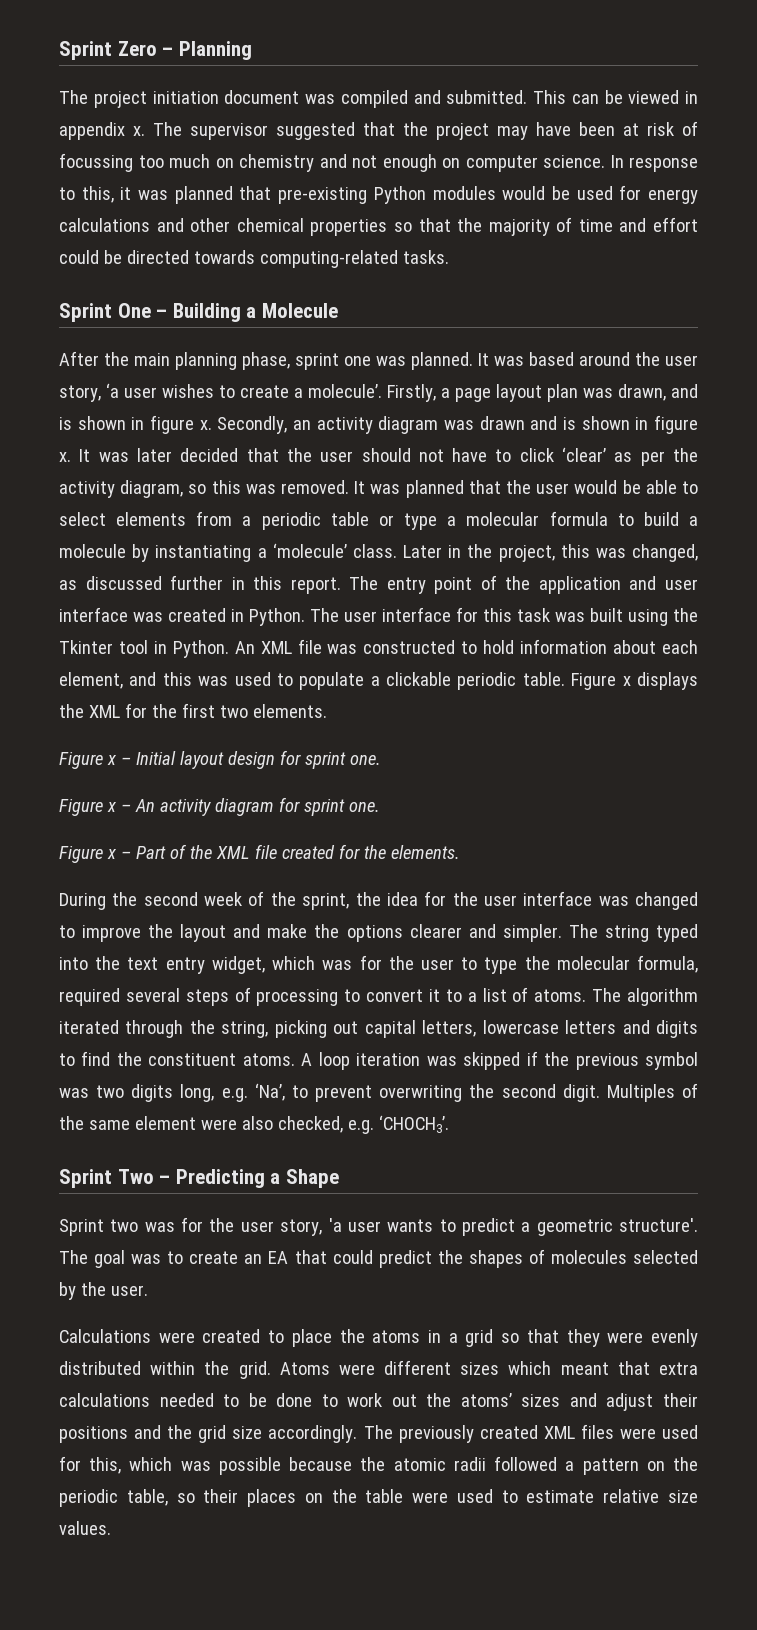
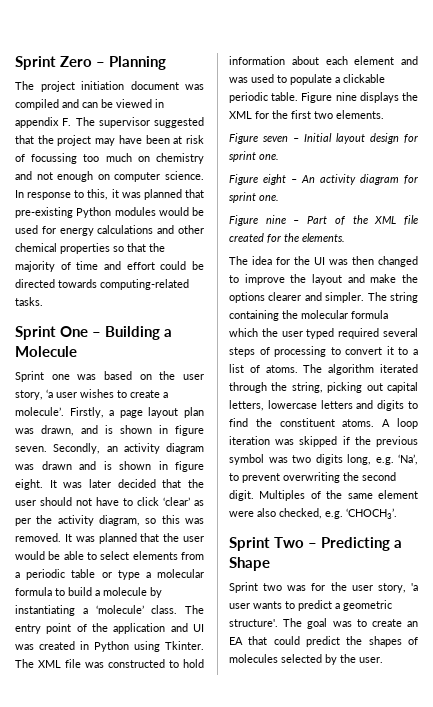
- The project initiation document was compiled and submitted. This can be viewed in appendix x. The supervisor suggested that the project may have been at risk of focussing too much on chemistry and not enough on computer science.
+ The project initiation document was compiled and can be viewed in appendix F. The supervisor suggested that the project may have been at risk of focussing too much on chemistry and not enough on computer science.
- After the main planning phase, sprint one was planned. It was based around the user story, ‘a user wishes to create a molecule’.
+ Sprint one was based on the user story, ‘a user wishes to create a molecule’.
- Firstly, a page layout plan was drawn, and is shown in figure x.
+ Firstly, a page layout plan was drawn, and is shown in figure seven.
- Secondly, an activity diagram was drawn and is shown in figure x.
+ Secondly, an activity diagram was drawn and is shown in figure eight.
- Later in the project, this was changed, as discussed further in this report.
- The entry point of the application and user interface was created in Python. The user interface for this task was built using the Tkinter tool in Python. An XML file was constructed to hold information about each element, and this was used to populate a clickable periodic table.
+ The entry point of the application and UI was created in Python using Tkinter. The XML file was constructed to hold information about each element and was used to populate a clickable periodic table.
- Figure x displays the XML for the first two elements.
+ Figure nine displays the XML for the first two elements.
- Figure x – Initial layout design for sprint one.
+ Figure seven – Initial layout design for sprint one.
- Figure x – An activity diagram for sprint one.
+ Figure eight – An activity diagram for sprint one.
- Figure x – Part of the XML file created for the elements.
+ Figure nine – Part of the XML file created for the elements.
- During the second week of the sprint, the idea for the user interface was changed to improve the layout and make the options clearer and simpler.
+ The idea for the UI was then changed to improve the layout and make the options clearer and simpler.
- The string typed into the text entry widget, which was for the user to type the molecular formula, required several steps of processing to convert it to a list of atoms.
+ The string containing the molecular formula which the user typed required several steps of processing to convert it to a list of atoms.
- Calculations were created to place the atoms in a grid so that they were evenly distributed within the grid. Atoms were different sizes which meant that extra calculations needed to be done to work out the atoms’ sizes and adjust their positions and the grid size accordingly. The previously created XML files were used for this, which was possible because the atomic radii followed a pattern on the periodic table, so their places on the table were used to estimate relative size values.

